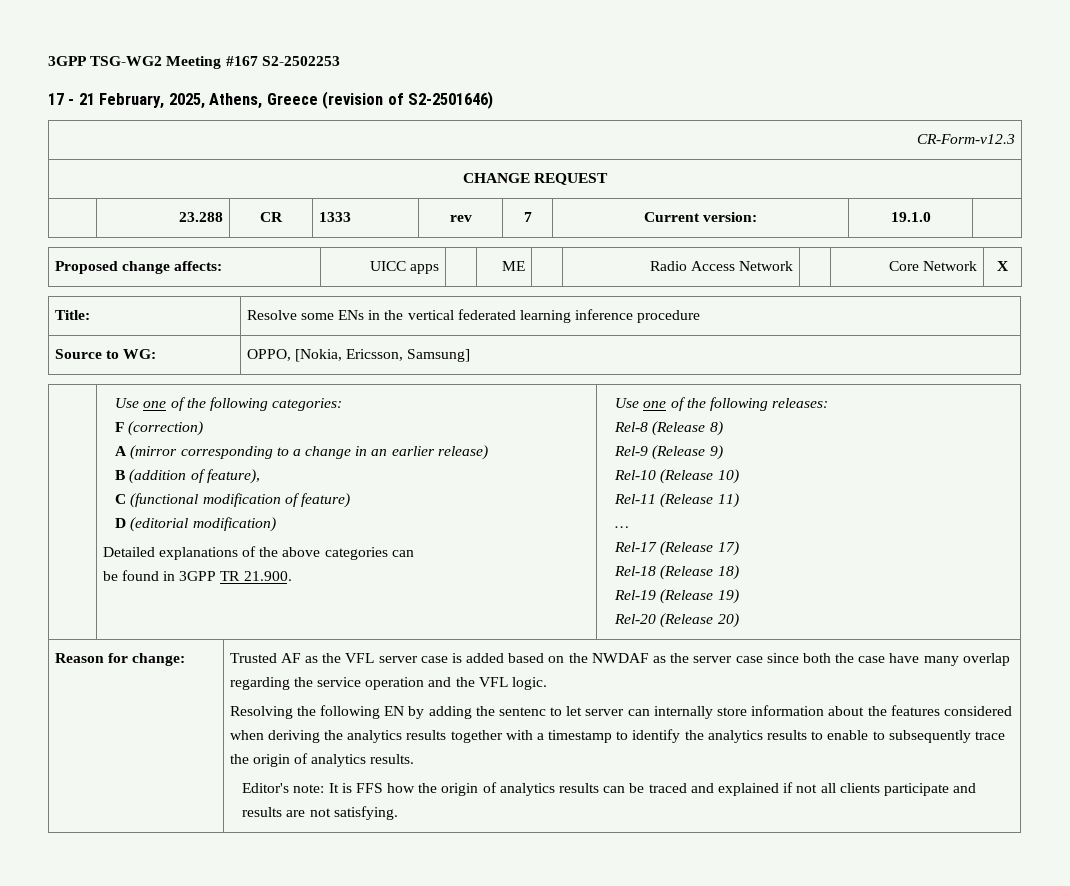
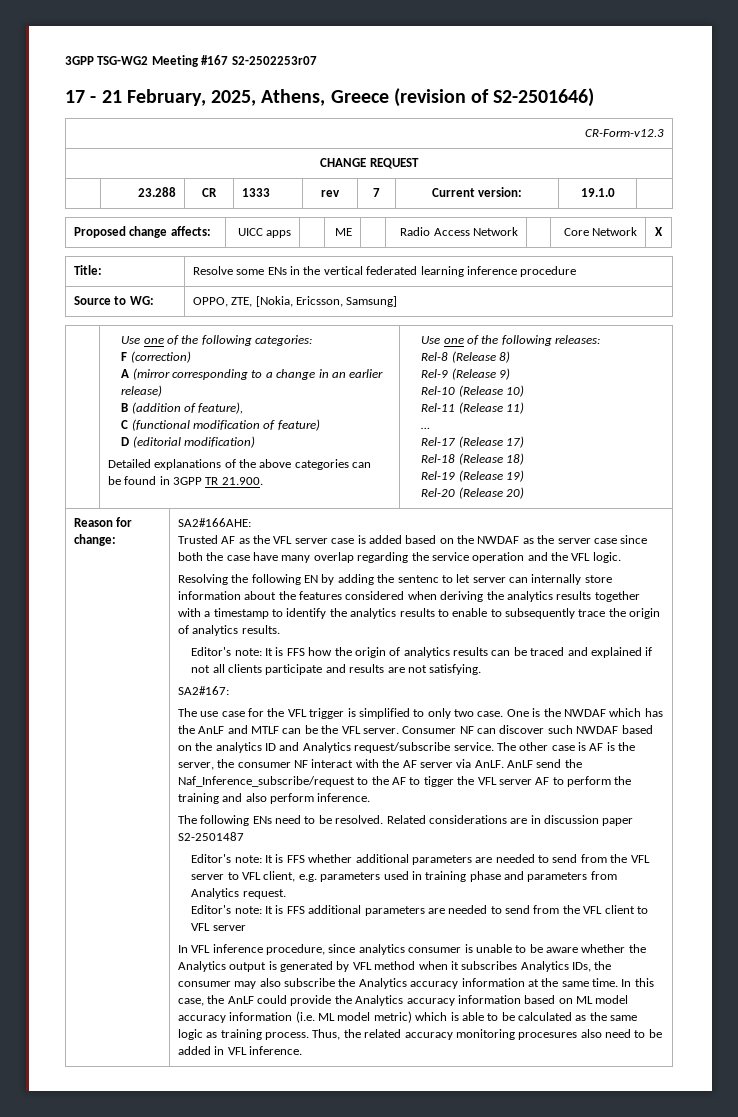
- 3GPP TSG-WG2 Meeting #167 S2-2502253
+ 3GPP TSG-WG2 Meeting #167 S2-2502253r07
- Source to WG: | OPPO, [Nokia, Ericsson, Samsung]
+ Source to WG: | OPPO, ZTE, [Nokia, Ericsson, Samsung]
+ SA2#166AHE:
+ SA2#167:
+ The use case for the VFL trigger is simplified to only two case. One is the NWDAF which has the AnLF and MTLF can be the VFL server. Consumer NF can discover such NWDAF based on the analytics ID and Analytics request/subscribe service. The other case is AF is the server, the consumer NF interact with the AF server via AnLF. AnLF send the Naf_Inference_subscribe/request to the AF to tigger the VFL server AF to perform the training and also perform inference.
+ The following ENs need to be resolved. Related considerations are in discussion paper S2-2501487
+ Editor's note: It is FFS whether additional parameters are needed to send from the VFL server to VFL client, e.g. parameters used in training phase and parameters from Analytics request.
+ Editor's note: It is FFS additional parameters are needed to send from the VFL client to VFL server
+ In VFL inference procedure, since analytics consumer is unable to be aware whether the Analytics output is generated by VFL method when it subscribes Analytics IDs, the consumer may also subscribe the Analytics accuracy information at the same time. In this case, the AnLF could provide the Analytics accuracy information based on ML model accuracy information (i.e. ML model metric) which is able to be calculated as the same logic as training process. Thus, the related accuracy monitoring procesures also need to be added in VFL inference.

